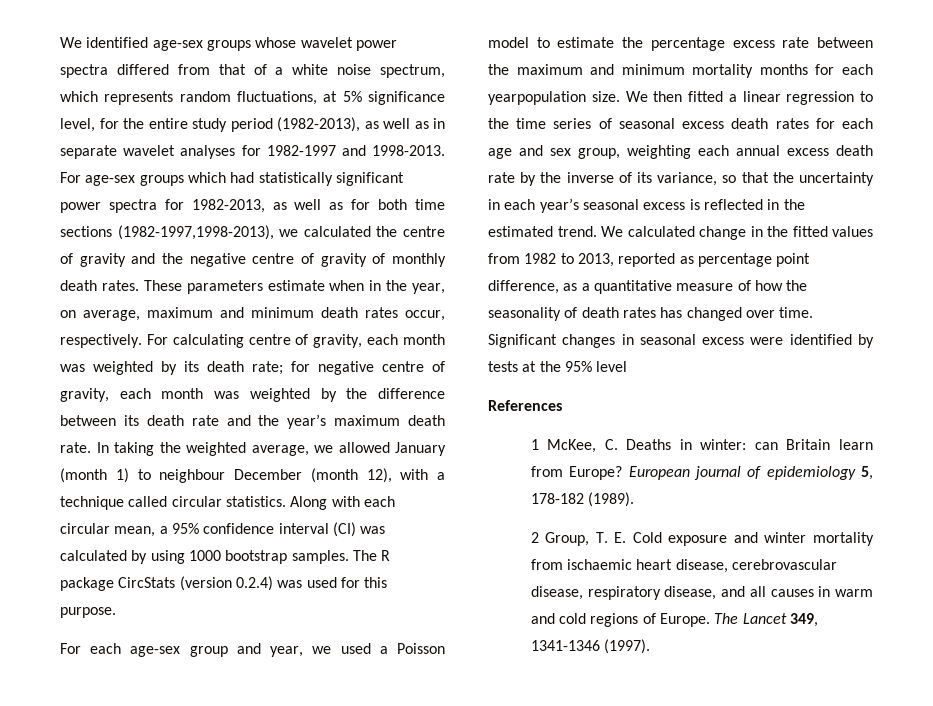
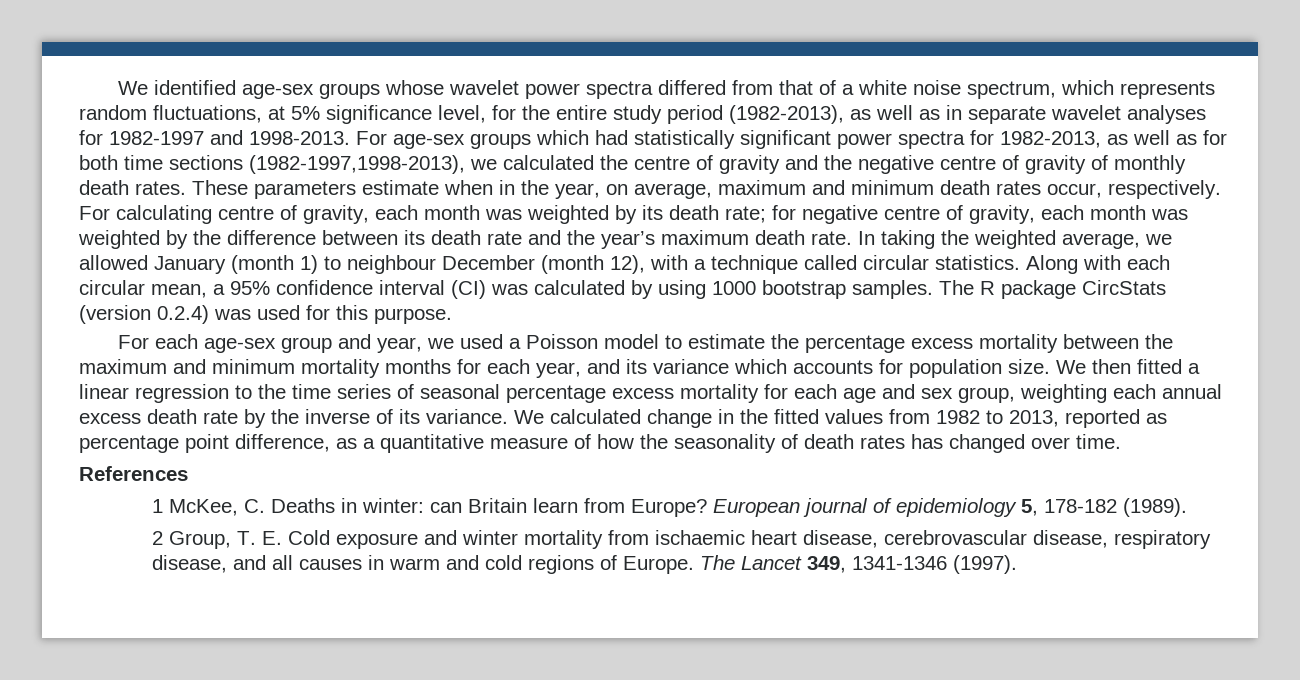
- For each age-sex group and year, we used a Poisson model to estimate the percentage excess rate between the maximum and minimum mortality months for each yearpopulation size.
+ For each age-sex group and year, we used a Poisson model to estimate the percentage excess mortality between the maximum and minimum mortality months for each year, and its variance which accounts for population size.
- We then fitted a linear regression to the time series of seasonal excess death rates for each age and sex group, weighting each annual excess death rate by the inverse of its variance, so that the uncertainty in each year’s seasonal excess is reflected in the estimated trend.
+ We then fitted a linear regression to the time series of seasonal percentage excess mortality for each age and sex group, weighting each annual excess death rate by the inverse of its variance.
- Significant changes in seasonal excess were identified by tests at the 95% level

